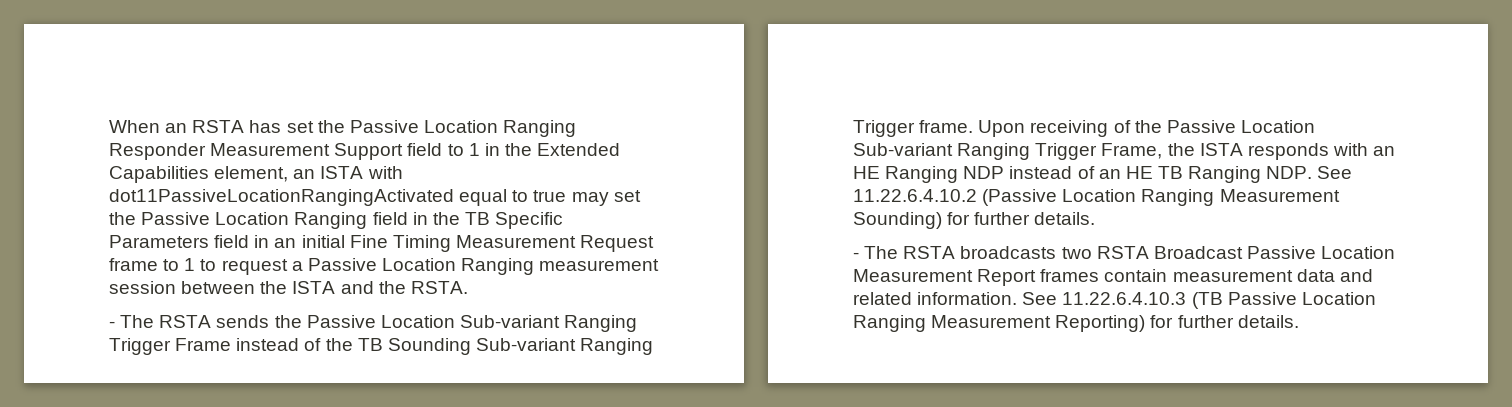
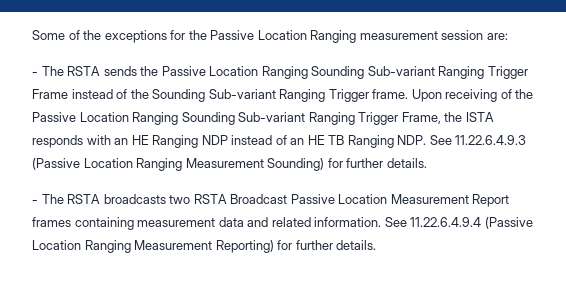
- When an RSTA has set the Passive Location Ranging Responder Measurement Support field to 1 in the Extended Capabilities element, an ISTA with dot11PassiveLocationRangingActivated equal to true may set the Passive Location Ranging field in the TB Specific Parameters field in an initial Fine Timing Measurement Request frame to 1 to request a Passive Location Ranging measurement session between the ISTA and the RSTA.
+ Some of the exceptions for the Passive Location Ranging measurement session are:
- - The RSTA sends the Passive Location Sub-variant Ranging Trigger Frame instead of the TB Sounding Sub-variant Ranging Trigger frame.
+ - The RSTA sends the Passive Location Ranging Sounding Sub-variant Ranging Trigger Frame instead of the Sounding Sub-variant Ranging Trigger frame.
- Upon receiving of the Passive Location Sub-variant Ranging Trigger Frame, the ISTA responds with an HE Ranging NDP instead of an HE TB Ranging NDP. See 11.22.6.4.10.2 (Passive Location Ranging Measurement Sounding) for further details.
+ Upon receiving of the Passive Location Ranging Sounding Sub-variant Ranging Trigger Frame, the ISTA responds with an HE Ranging NDP instead of an HE TB Ranging NDP. See 11.22.6.4.9.3 (Passive Location Ranging Measurement Sounding) for further details.
- - The RSTA broadcasts two RSTA Broadcast Passive Location Measurement Report frames contain measurement data and related information.
+ - The RSTA broadcasts two RSTA Broadcast Passive Location Measurement Report frames containing measurement data and related information.
- See 11.22.6.4.10.3 (TB Passive Location Ranging Measurement Reporting) for further details.
+ See 11.22.6.4.9.4 (Passive Location Ranging Measurement Reporting) for further details.

